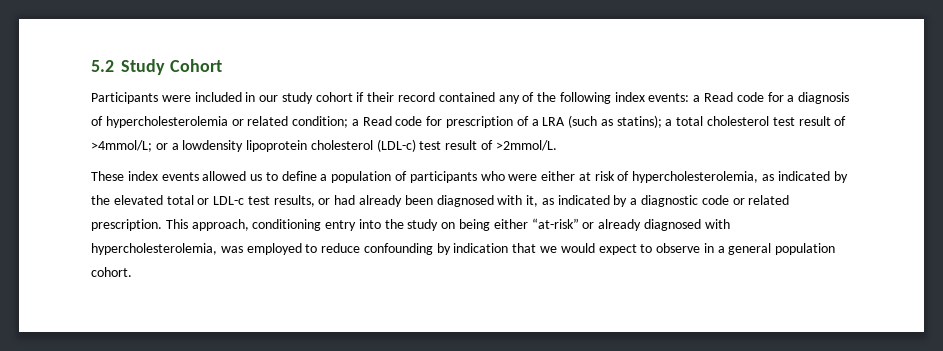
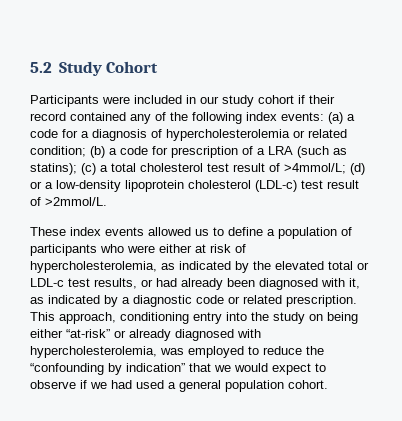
- Participants were included in our study cohort if their record contained any of the following index events: a Read code for a diagnosis of hypercholesterolemia or related condition; a Read code for prescription of a LRA (such as statins); a total cholesterol test result of >4mmol/L; or a lowdensity lipoprotein cholesterol (LDL-c) test result of >2mmol/L.
+ Participants were included in our study cohort if their record contained any of the following index events: (a) a code for a diagnosis of hypercholesterolemia or related condition; (b) a code for prescription of a LRA (such as statins); (c) a total cholesterol test result of >4mmol/L; (d) or a low-density lipoprotein cholesterol (LDL-c) test result of >2mmol/L.
- This approach, conditioning entry into the study on being either “at-risk” or already diagnosed with hypercholesterolemia, was employed to reduce confounding by indication that we would expect to observe in a general population cohort.
+ This approach, conditioning entry into the study on being either “at-risk” or already diagnosed with hypercholesterolemia, was employed to reduce the “confounding by indication” that we would expect to observe if we had used a general population cohort.

